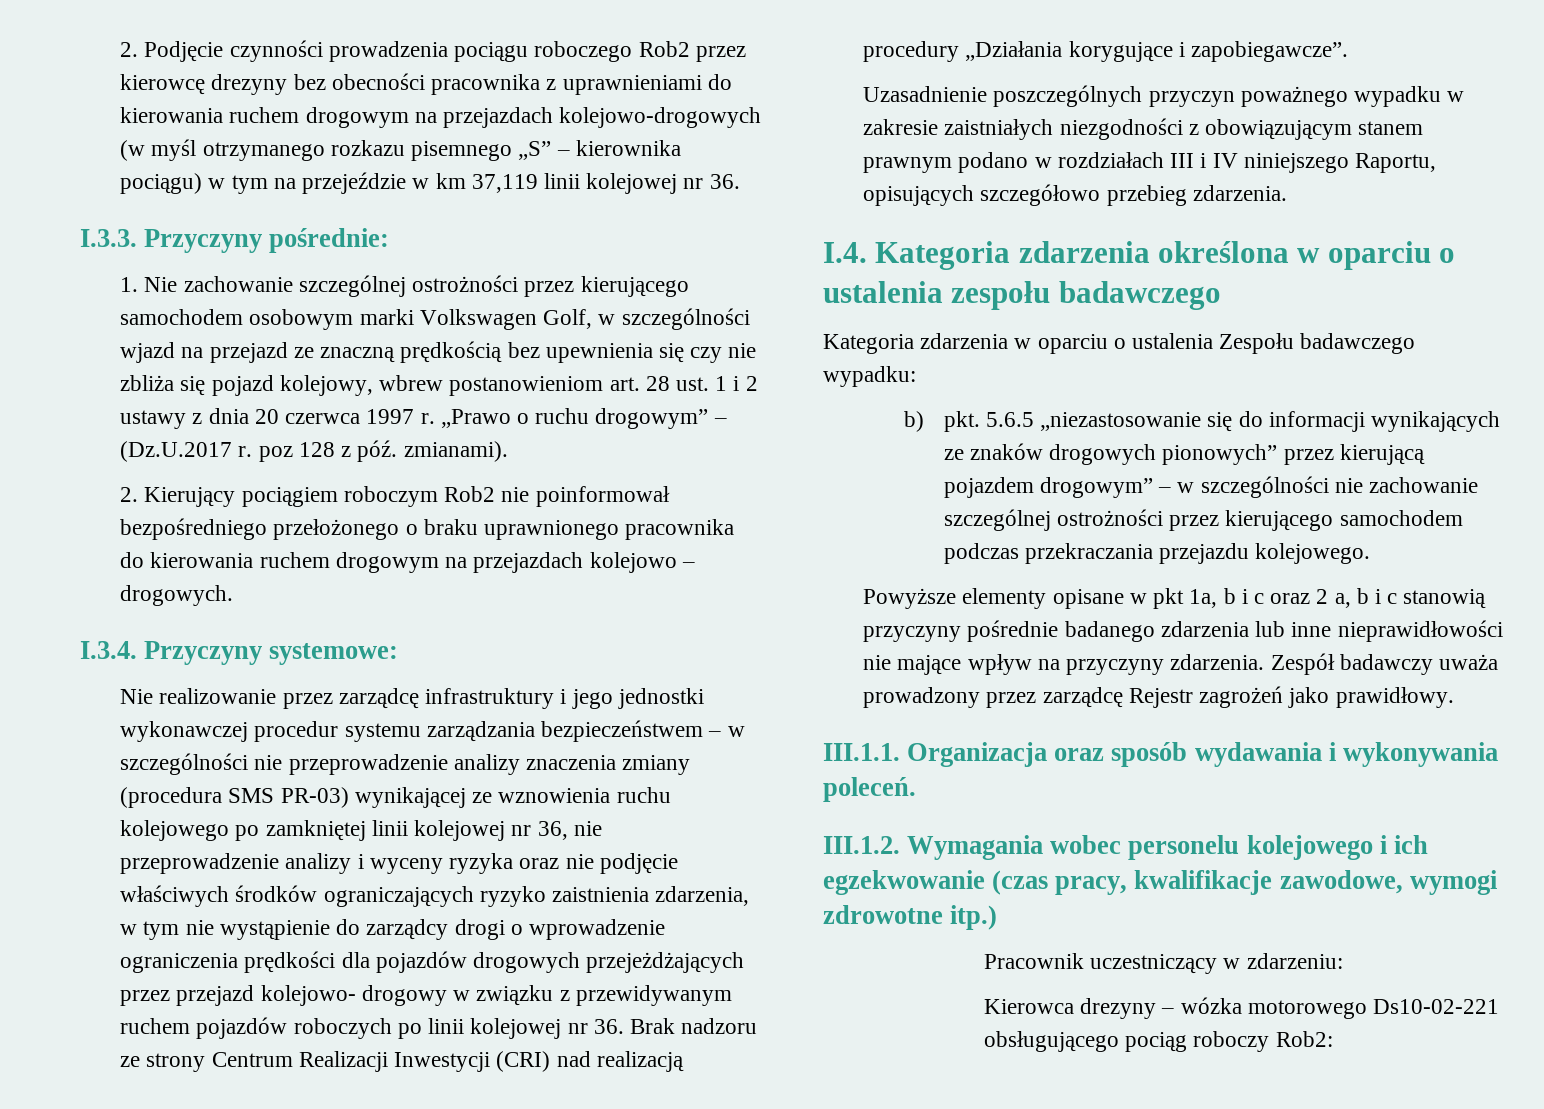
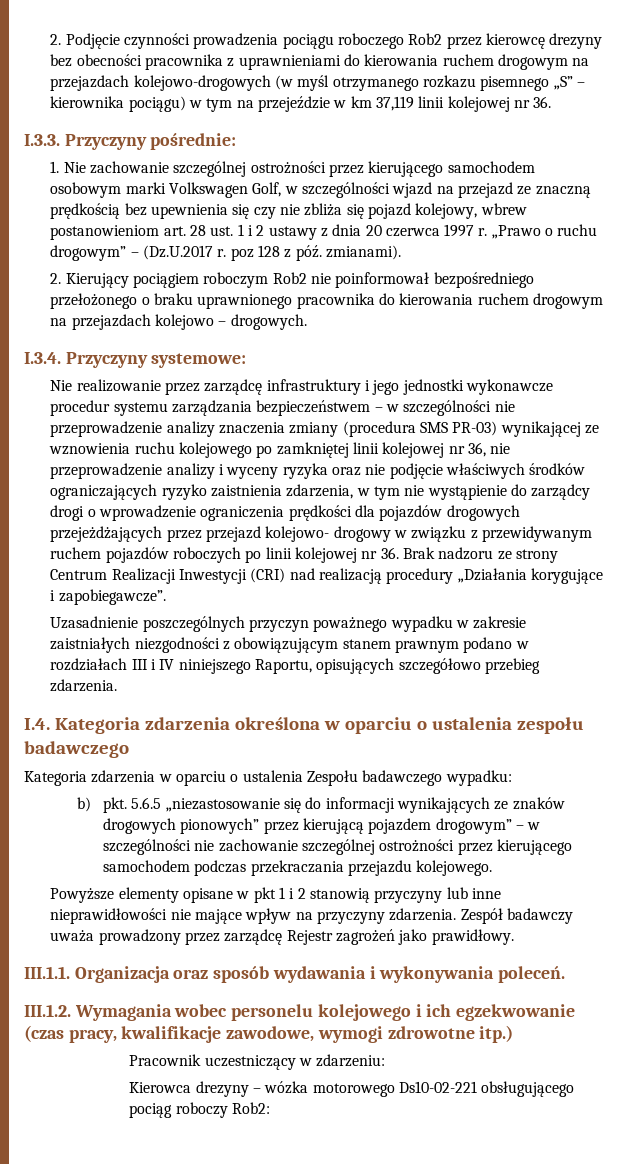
- Nie realizowanie przez zarządcę infrastruktury i jego jednostki wykonawczej procedur systemu zarządzania bezpieczeństwem – w szczególności nie przeprowadzenie analizy znaczenia zmiany (procedura SMS PR-03) wynikającej ze wznowienia ruchu kolejowego po zamkniętej linii kolejowej nr 36, nie przeprowadzenie analizy i wyceny ryzyka oraz nie podjęcie właściwych środków ograniczających ryzyko zaistnienia zdarzenia, w tym nie wystąpienie do zarządcy drogi o wprowadzenie ograniczenia prędkości dla pojazdów drogowych przejeżdżających przez przejazd kolejowo- drogowy w związku z przewidywanym ruchem pojazdów roboczych po linii kolejowej nr 36. Brak nadzoru ze strony Centrum Realizacji Inwestycji (CRI) nad realizacją procedury „Działania korygujące i zapobiegawcze”.
+ Nie realizowanie przez zarządcę infrastruktury i jego jednostki wykonawcze procedur systemu zarządzania bezpieczeństwem – w szczególności nie przeprowadzenie analizy znaczenia zmiany (procedura SMS PR-03) wynikającej ze wznowienia ruchu kolejowego po zamkniętej linii kolejowej nr 36, nie przeprowadzenie analizy i wyceny ryzyka oraz nie podjęcie właściwych środków ograniczających ryzyko zaistnienia zdarzenia, w tym nie wystąpienie do zarządcy drogi o wprowadzenie ograniczenia prędkości dla pojazdów drogowych przejeżdżających przez przejazd kolejowo- drogowy w związku z przewidywanym ruchem pojazdów roboczych po linii kolejowej nr 36. Brak nadzoru ze strony Centrum Realizacji Inwestycji (CRI) nad realizacją procedury „Działania korygujące i zapobiegawcze”.
- Powyższe elementy opisane w pkt 1a, b i c oraz 2 a, b i c stanowią przyczyny pośrednie badanego zdarzenia lub inne nieprawidłowości nie mające wpływ na przyczyny zdarzenia.
+ Powyższe elementy opisane w pkt 1 i 2 stanowią przyczyny lub inne nieprawidłowości nie mające wpływ na przyczyny zdarzenia.

